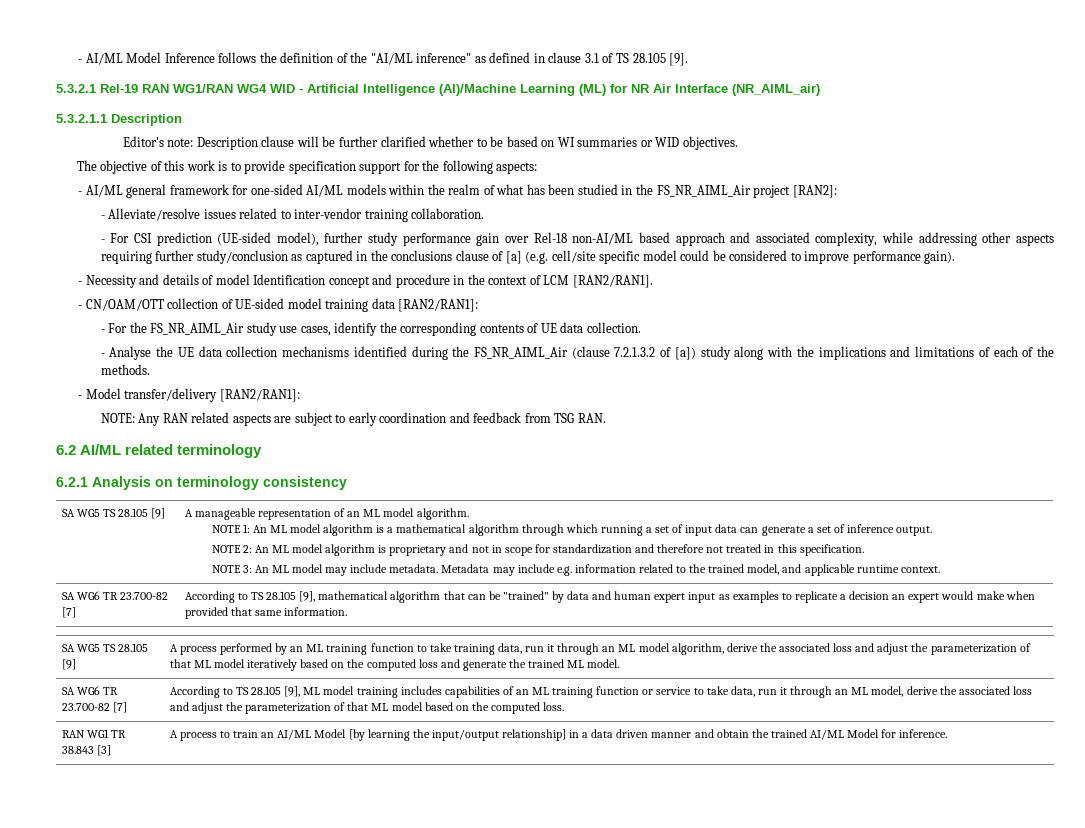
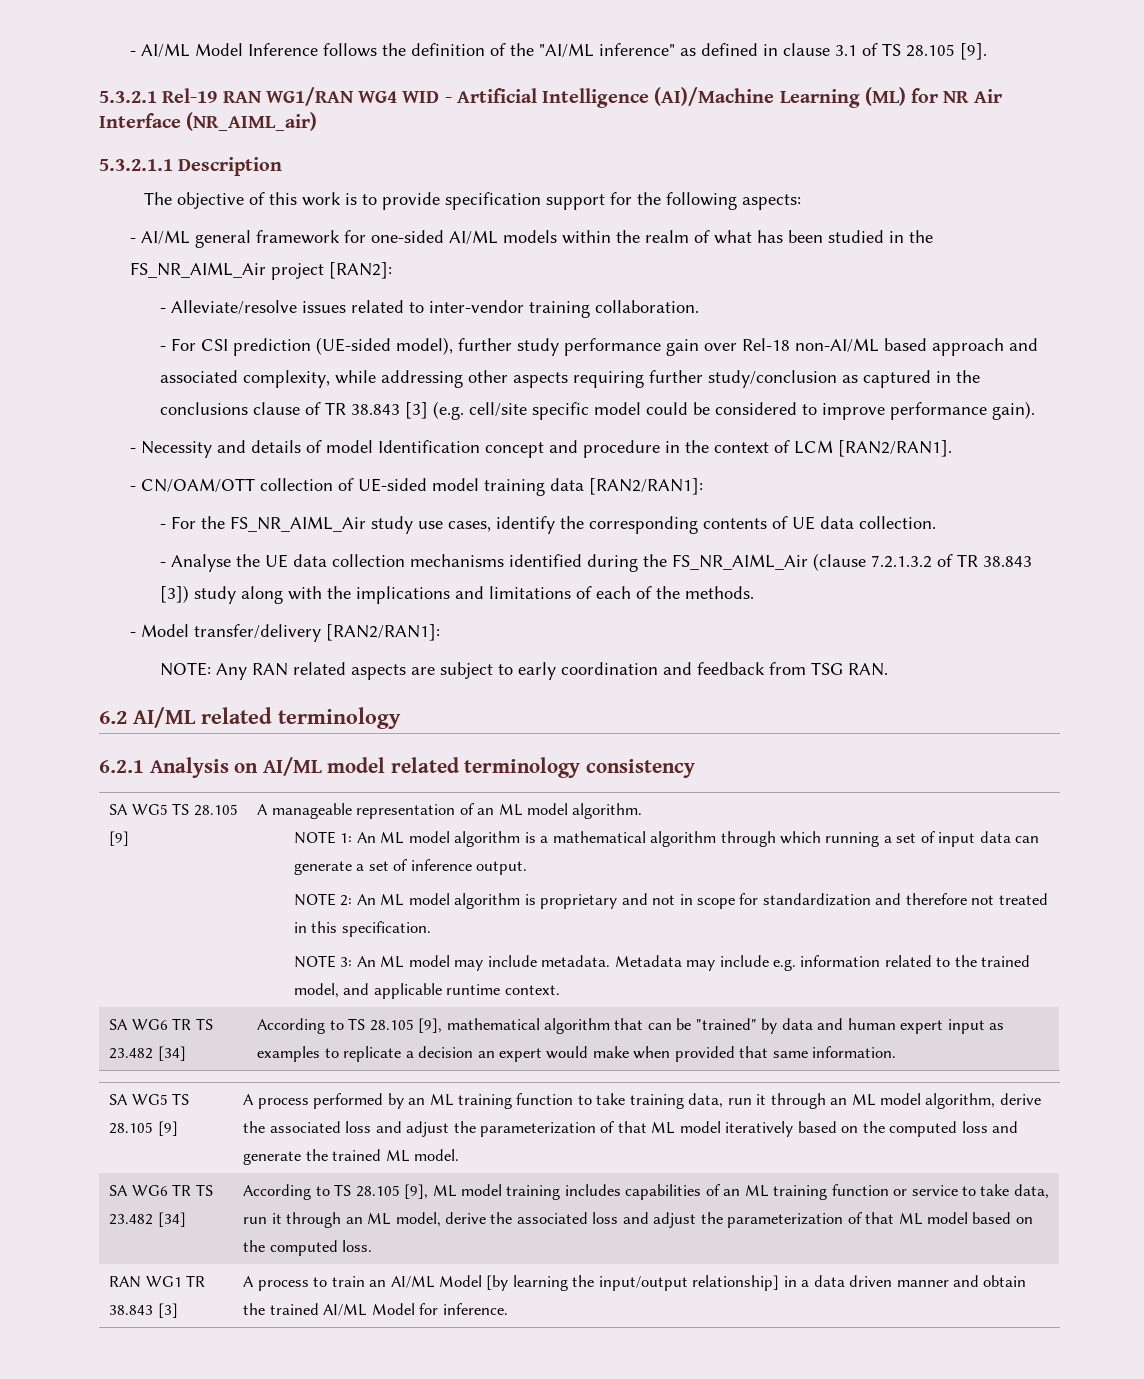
- Editor's note: Description clause will be further clarified whether to be based on WI summaries or WID objectives.
- - For CSI prediction (UE-sided model), further study performance gain over Rel-18 non-AI/ML based approach and associated complexity, while addressing other aspects requiring further study/conclusion as captured in the conclusions clause of [a] (e.g. cell/site specific model could be considered to improve performance gain).
+ - For CSI prediction (UE-sided model), further study performance gain over Rel-18 non-AI/ML based approach and associated complexity, while addressing other aspects requiring further study/conclusion as captured in the conclusions clause of TR 38.843 [3] (e.g. cell/site specific model could be considered to improve performance gain).
- - Analyse the UE data collection mechanisms identified during the FS_NR_AIML_Air (clause 7.2.1.3.2 of [a]) study along with the implications and limitations of each of the methods.
+ - Analyse the UE data collection mechanisms identified during the FS_NR_AIML_Air (clause 7.2.1.3.2 of TR 38.843 [3]) study along with the implications and limitations of each of the methods.
- 6.2.1 Analysis on terminology consistency
+ 6.2.1 Analysis on AI/ML model related terminology consistency
- SA WG6 TR 23.700-82 [7] | According to TS 28.105 [9], mathematical algorithm that can be "trained" by data and human expert input as examples to replicate a decision an expert would make when provided that same information.
+ SA WG6 TR TS 23.482 [34] | According to TS 28.105 [9], mathematical algorithm that can be "trained" by data and human expert input as examples to replicate a decision an expert would make when provided that same information.
  A process performed by an ML training function to take training data, run it through an ML model algorithm, derive the associated loss and adjust the parameterization of that ML model iteratively based on the computed loss and generate the trained ML model.
- SA WG6 TR 23.700-82 [7]
+ SA WG6 TR TS 23.482 [34]

